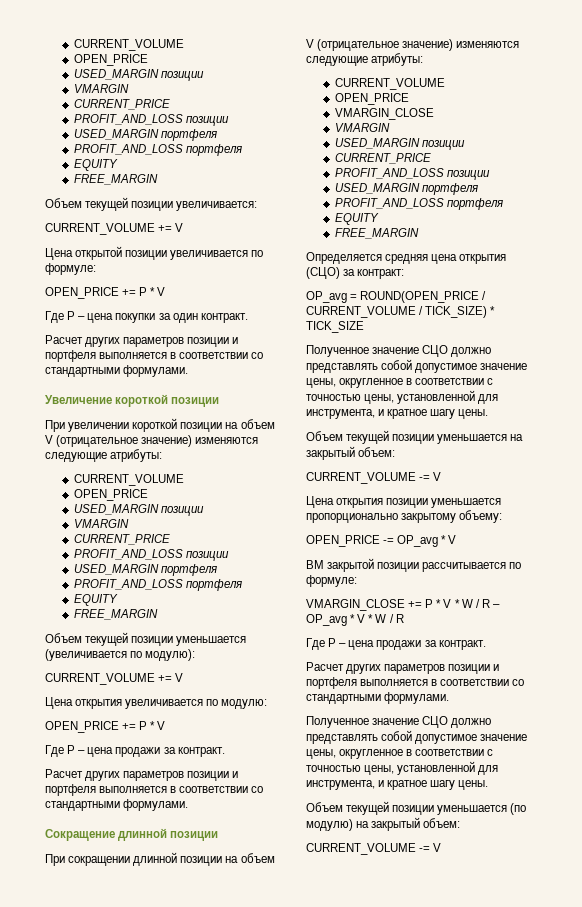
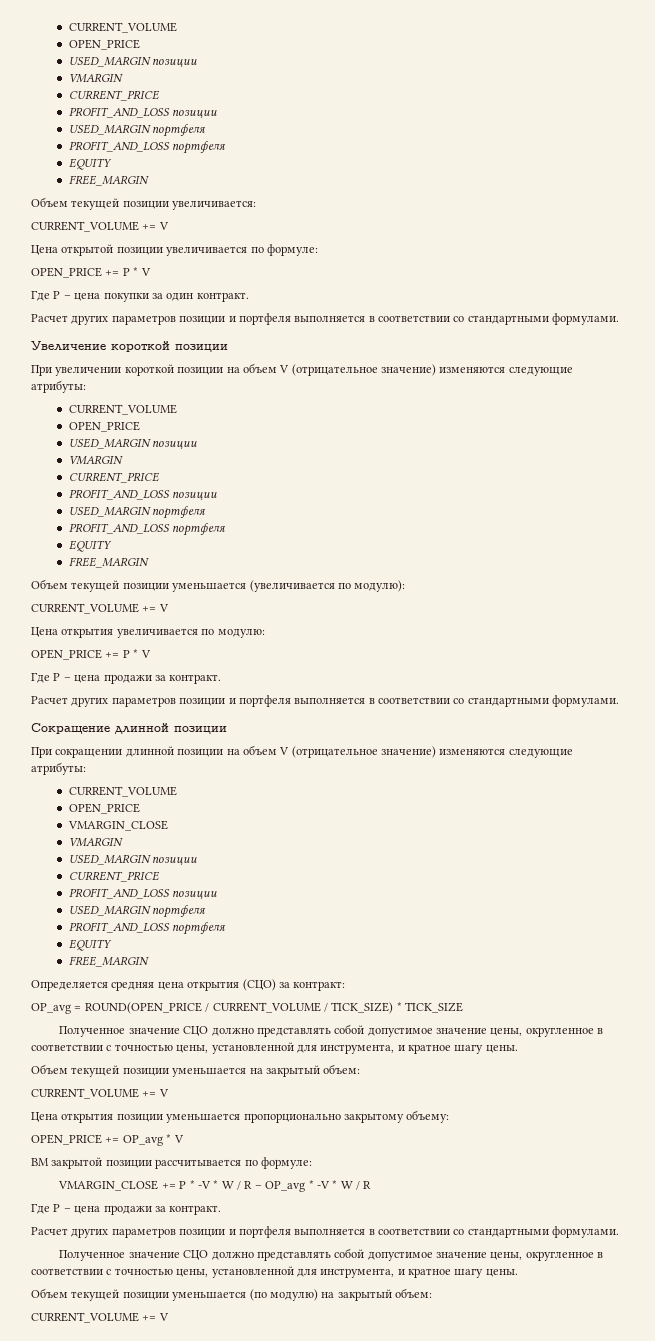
  Объем текущей позиции уменьшается на закрытый объем:
- CURRENT_VOLUME -= V
+ CURRENT_VOLUME += V
- OPEN_PRICE -= OP_avg * V
+ OPEN_PRICE += OP_avg * V
- VMARGIN_CLOSE += P * V * W / R – OP_avg * V * W / R
+ VMARGIN_CLOSE += P * -V * W / R – OP_avg * -V * W / R
  Объем текущей позиции уменьшается (по модулю) на закрытый объем:
- CURRENT_VOLUME -= V
+ CURRENT_VOLUME += V

